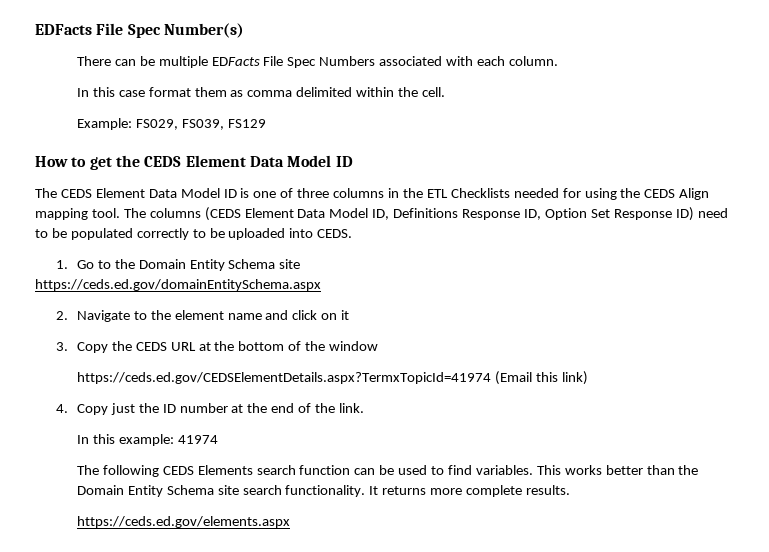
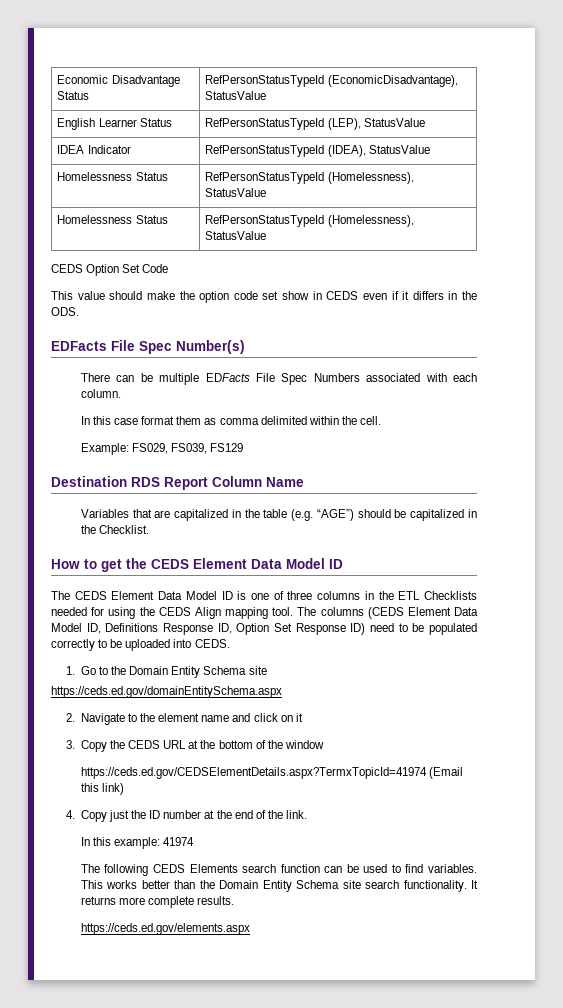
+ Economic Disadvantage Status | RefPersonStatusTypeId (EconomicDisadvantage), StatusValue
+ English Learner Status | RefPersonStatusTypeId (LEP), StatusValue
+ IDEA Indicator | RefPersonStatusTypeId (IDEA), StatusValue
+ Homelessness Status | RefPersonStatusTypeId (Homelessness), StatusValue
+ Homelessness Status | RefPersonStatusTypeId (Homelessness), StatusValue
+ CEDS Option Set Code
+ This value should make the option code set show in CEDS even if it differs in the ODS.
+ Destination RDS Report Column Name
+ Variables that are capitalized in the table (e.g. “AGE”) should be capitalized in the Checklist.

